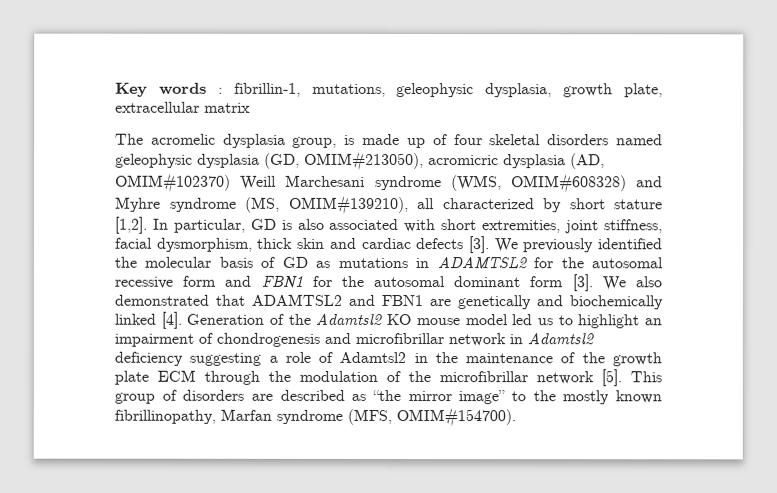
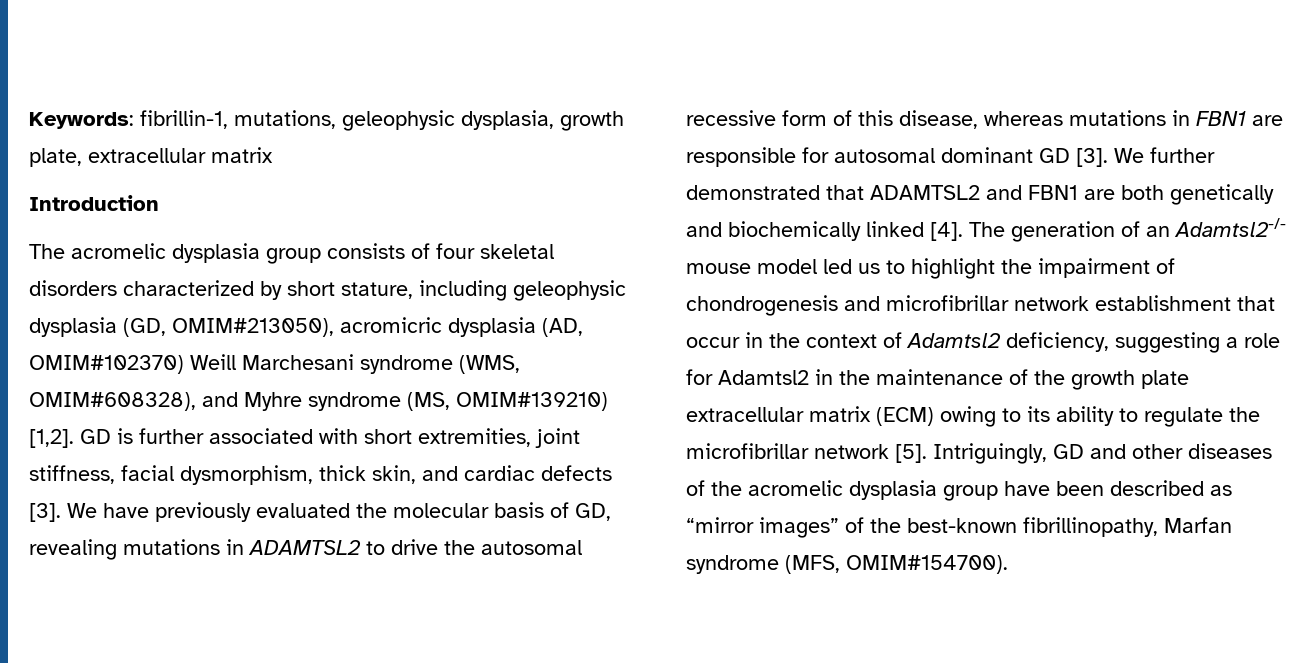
- Key words : fibrillin-1, mutations, geleophysic dysplasia, growth plate, extracellular matrix
+ Keywords: fibrillin-1, mutations, geleophysic dysplasia, growth plate, extracellular matrix
+ Introduction
- The acromelic dysplasia group, is made up of four skeletal disorders named geleophysic dysplasia (GD, OMIM#213050), acromicric dysplasia (AD, OMIM#102370) Weill Marchesani syndrome (WMS, OMIM#608328) and Myhre syndrome (MS, OMIM#139210), all characterized by short stature [1,2]. In particular, GD is also associated with short extremities, joint stiffness, facial dysmorphism, thick skin and cardiac defects [3].
+ The acromelic dysplasia group consists of four skeletal disorders characterized by short stature, including geleophysic dysplasia (GD, OMIM#213050), acromicric dysplasia (AD, OMIM#102370) Weill Marchesani syndrome (WMS, OMIM#608328), and Myhre syndrome (MS, OMIM#139210) [1,2]. GD is further associated with short extremities, joint stiffness, facial dysmorphism, thick skin, and cardiac defects [3].
- We previously identified the molecular basis of GD as mutations in ADAMTSL2 for the autosomal recessive form and FBN1 for the autosomal dominant form [3]. We also demonstrated that ADAMTSL2 and FBN1 are genetically and biochemically linked [4].
+ We have previously evaluated the molecular basis of GD, revealing mutations in ADAMTSL2 to drive the autosomal recessive form of this disease, whereas mutations in FBN1 are responsible for autosomal dominant GD [3]. We further demonstrated that ADAMTSL2 and FBN1 are both genetically and biochemically linked [4].
- Generation of the Adamtsl2 KO mouse model led us to highlight an impairment of chondrogenesis and microfibrillar network in Adamtsl2 deficiency suggesting a role of Adamtsl2 in the maintenance of the growth plate ECM through the modulation of the microfibrillar network [5]. This group of disorders are described as “the mirror image” to the mostly known fibrillinopathy, Marfan syndrome (MFS, OMIM#154700).
+ The generation of an Adamtsl2-/- mouse model led us to highlight the impairment of chondrogenesis and microfibrillar network establishment that occur in the context of Adamtsl2 deficiency, suggesting a role for Adamtsl2 in the maintenance of the growth plate extracellular matrix (ECM) owing to its ability to regulate the microfibrillar network [5]. Intriguingly, GD and other diseases of the acromelic dysplasia group have been described as “mirror images” of the best-known fibrillinopathy, Marfan syndrome (MFS, OMIM#154700).

